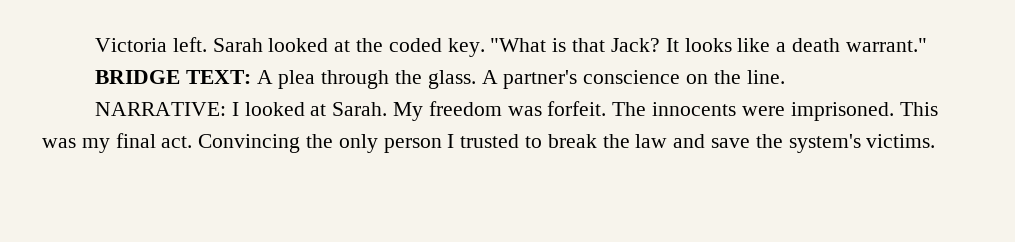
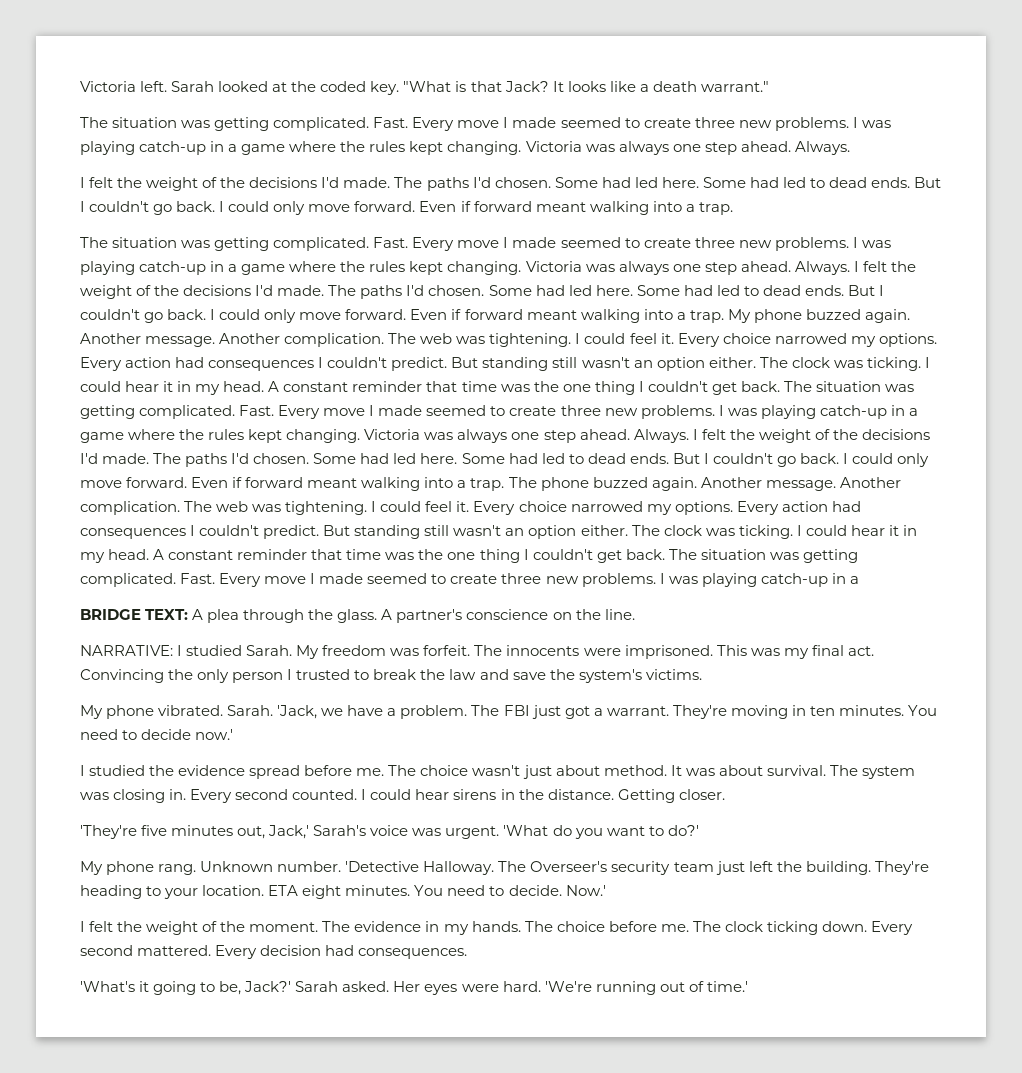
  It looks like a death warrant."
+ The situation was getting complicated. Fast. Every move I made seemed to create three new problems. I was playing catch-up in a game where the rules kept changing. Victoria was always one step ahead. Always.
+ I felt the weight of the decisions I'd made. The paths I'd chosen. Some had led here. Some had led to dead ends. But I couldn't go back. I could only move forward. Even if forward meant walking into a trap.
+ The situation was getting complicated. Fast. Every move I made seemed to create three new problems. I was playing catch-up in a game where the rules kept changing. Victoria was always one step ahead. Always. I felt the weight of the decisions I'd made. The paths I'd chosen. Some had led here. Some had led to dead ends. But I couldn't go back. I could only move forward. Even if forward meant walking into a trap. My phone buzzed again. Another message. Another complication. The web was tightening. I could feel it. Every choice narrowed my options. Every action had consequences I couldn't predict. But standing still wasn't an option either. The clock was ticking. I could hear it in my head. A constant reminder that time was the one thing I couldn't get back. The situation was getting complicated. Fast. Every move I made seemed to create three new problems. I was playing catch-up in a game where the rules kept changing. Victoria was always one step ahead. Always. I felt the weight of the decisions I'd made. The paths I'd chosen. Some had led here. Some had led to dead ends. But I couldn't go back. I could only move forward. Even if forward meant walking into a trap. The phone buzzed again. Another message. Another complication. The web was tightening. I could feel it. Every choice narrowed my options. Every action had consequences I couldn't predict. But standing still wasn't an option either. The clock was ticking. I could hear it in my head. A constant reminder that time was the one thing I couldn't get back. The situation was getting complicated. Fast. Every move I made seemed to create three new problems. I was playing catch-up in a
- NARRATIVE: I looked at Sarah.
+ NARRATIVE: I studied Sarah.
+ My phone vibrated. Sarah. 'Jack, we have a problem. The FBI just got a warrant. They're moving in ten minutes. You need to decide now.'
+ I studied the evidence spread before me. The choice wasn't just about method. It was about survival. The system was closing in. Every second counted. I could hear sirens in the distance. Getting closer.
+ 'They're five minutes out, Jack,' Sarah's voice was urgent. 'What do you want to do?'
+ My phone rang. Unknown number. 'Detective Halloway. The Overseer's security team just left the building. They're heading to your location. ETA eight minutes. You need to decide. Now.'
+ I felt the weight of the moment. The evidence in my hands. The choice before me. The clock ticking down. Every second mattered. Every decision had consequences.
+ 'What's it going to be, Jack?' Sarah asked. Her eyes were hard. 'We're running out of time.'

